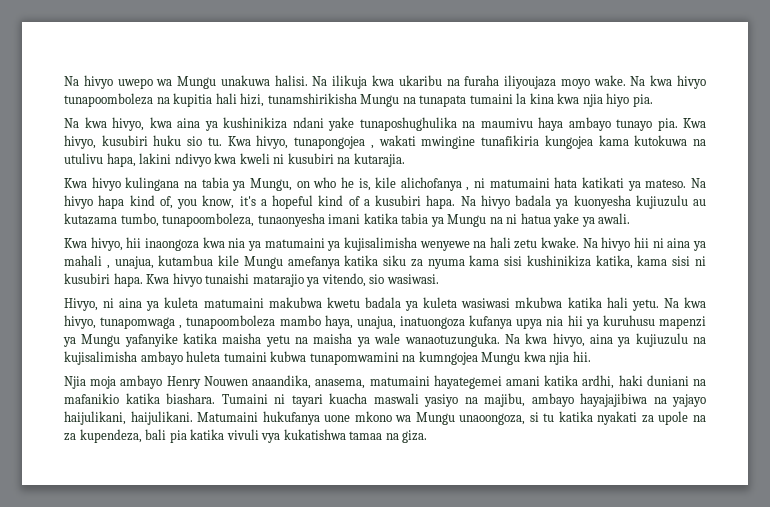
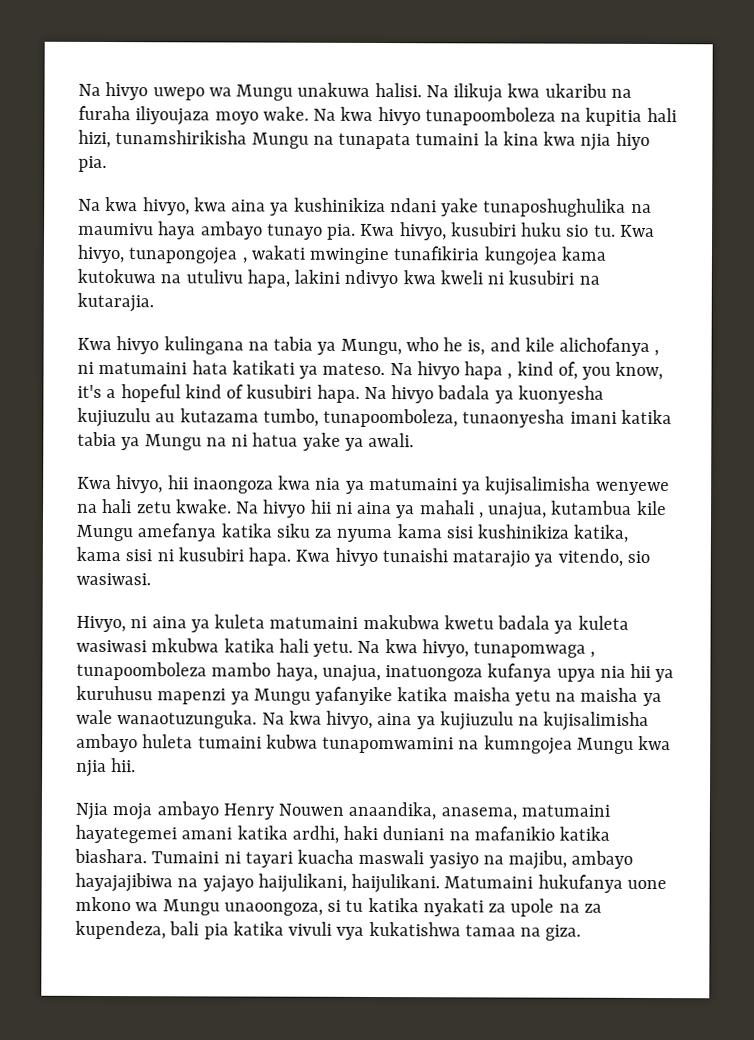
- Kwa hivyo kulingana na tabia ya Mungu, on who he is, kile alichofanya , ni matumaini hata katikati ya mateso.
+ Kwa hivyo kulingana na tabia ya Mungu, who he is, and kile alichofanya , ni matumaini hata katikati ya mateso.
- Na hivyo hapa kind of, you know, it's a hopeful kind of a kusubiri hapa.
+ Na hivyo hapa , kind of, you know, it's a hopeful kind of kusubiri hapa.

